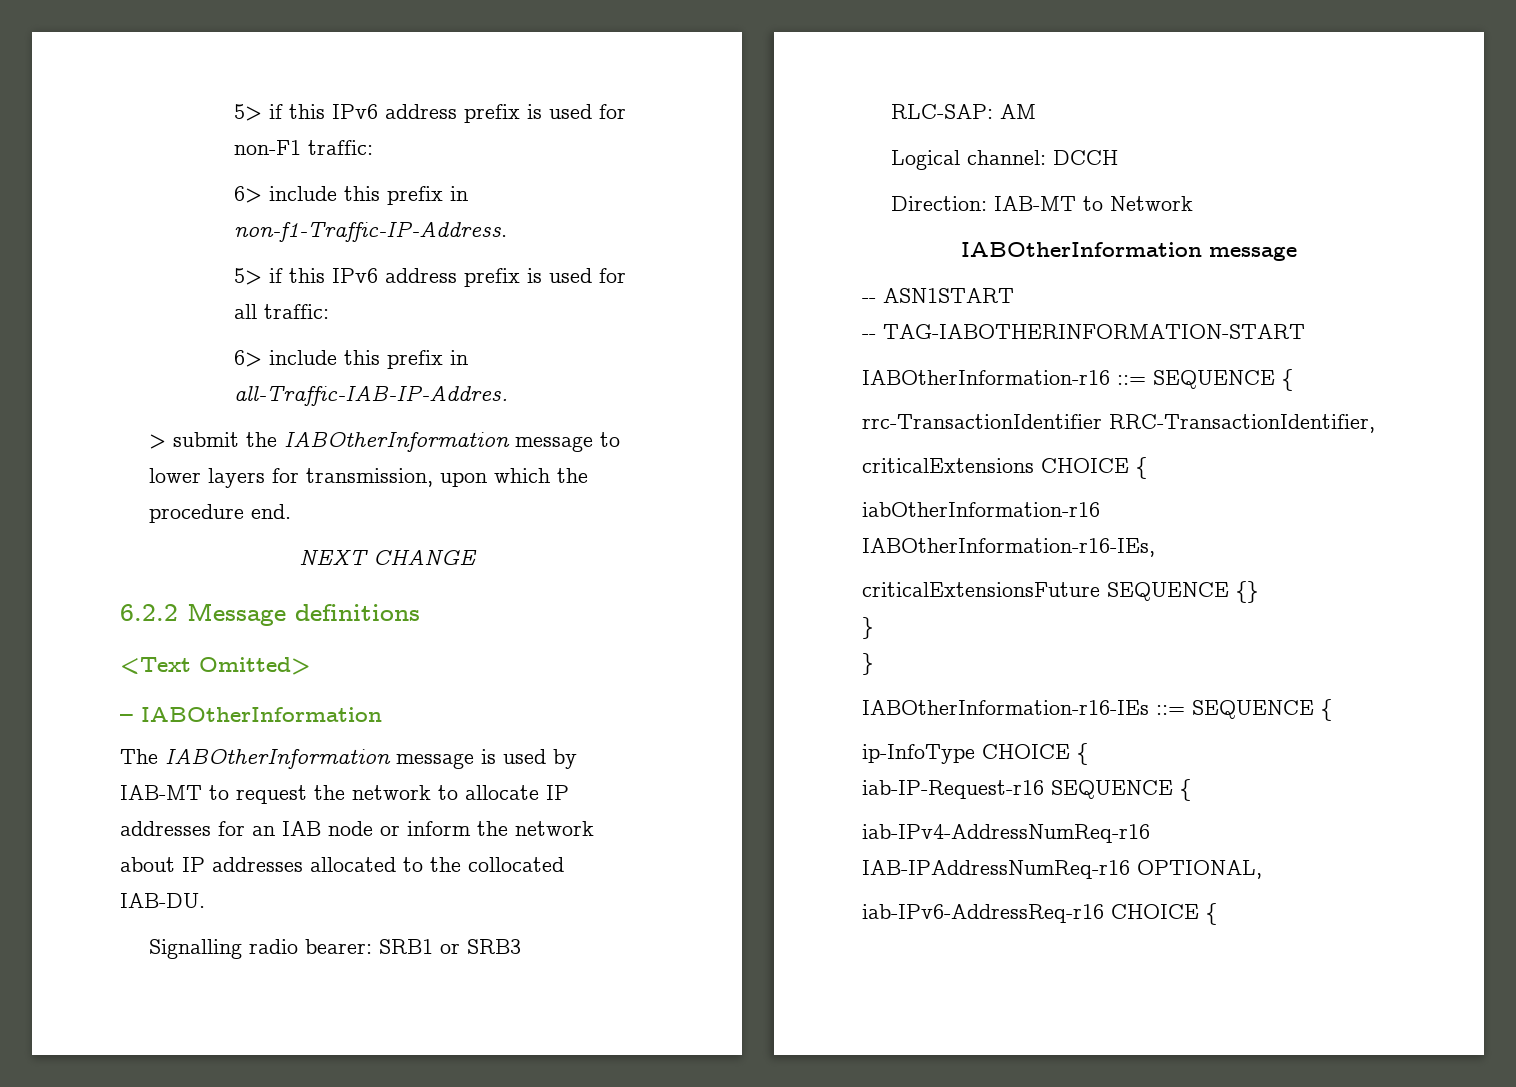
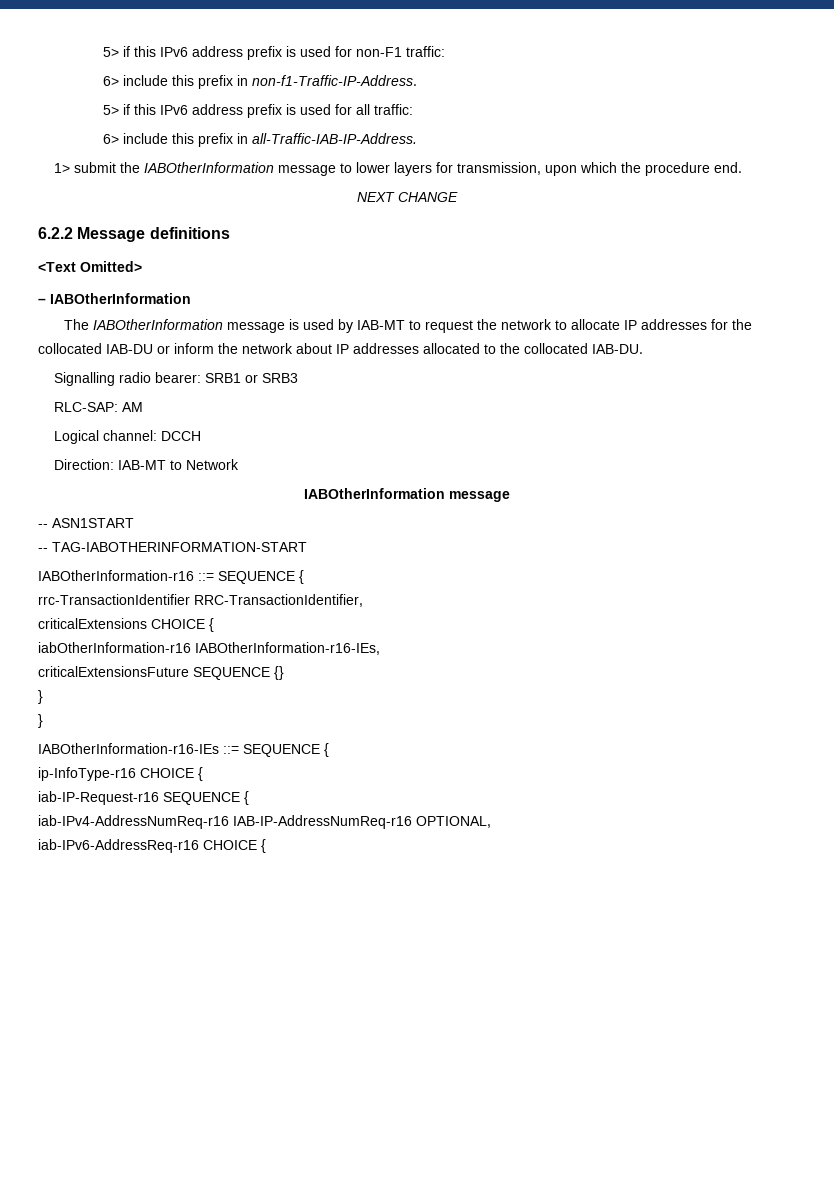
- 6> include this prefix in all-Traffic-IAB-IP-Addres.
- > submit the IABOtherInformation message to lower layers for transmission, upon which the procedure end.
+ 6> include this prefix in all-Traffic-IAB-IP-Address.
+ 1> submit the IABOtherInformation message to lower layers for transmission, upon which the procedure end.
- The IABOtherInformation message is used by IAB-MT to request the network to allocate IP addresses for an IAB node or inform the network about IP addresses allocated to the collocated IAB-DU.
+ The IABOtherInformation message is used by IAB-MT to request the network to allocate IP addresses for the collocated IAB-DU or inform the network about IP addresses allocated to the collocated IAB-DU.
- ip-InfoType CHOICE {
+ ip-InfoType-r16 CHOICE {
- iab-IPv4-AddressNumReq-r16 IAB-IPAddressNumReq-r16 OPTIONAL,
+ iab-IPv4-AddressNumReq-r16 IAB-IP-AddressNumReq-r16 OPTIONAL,

